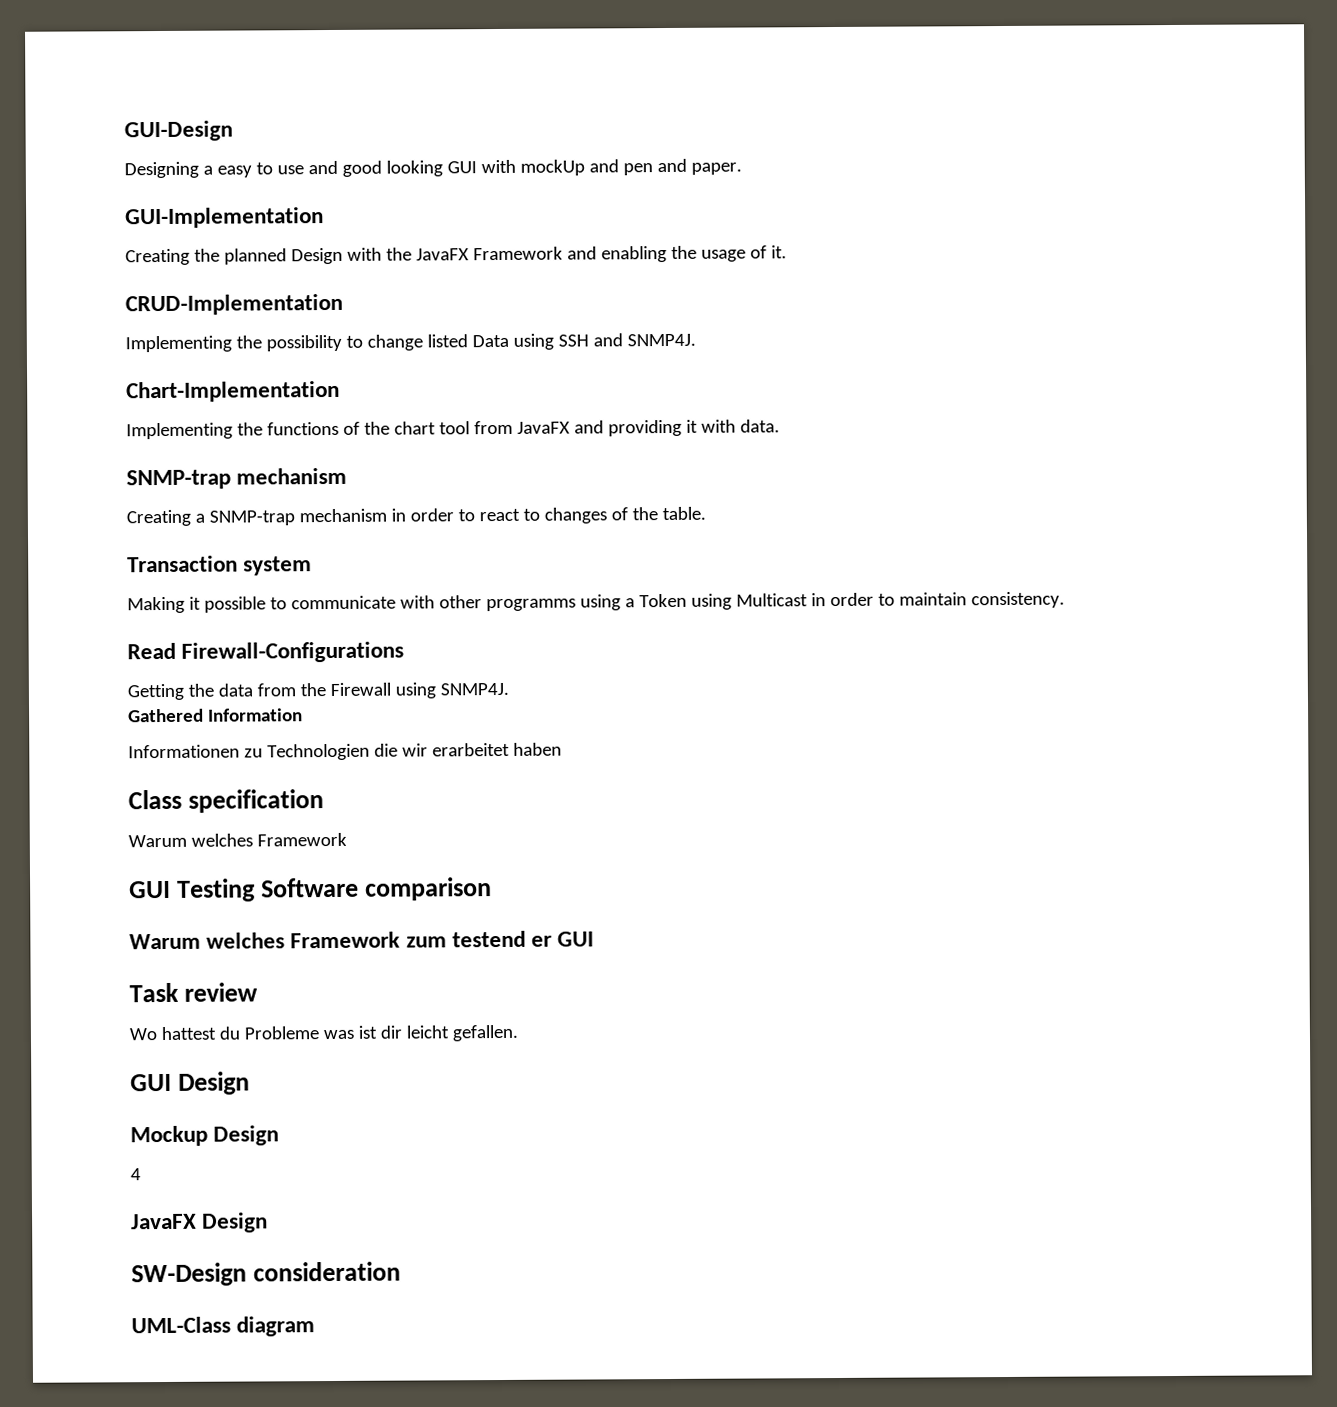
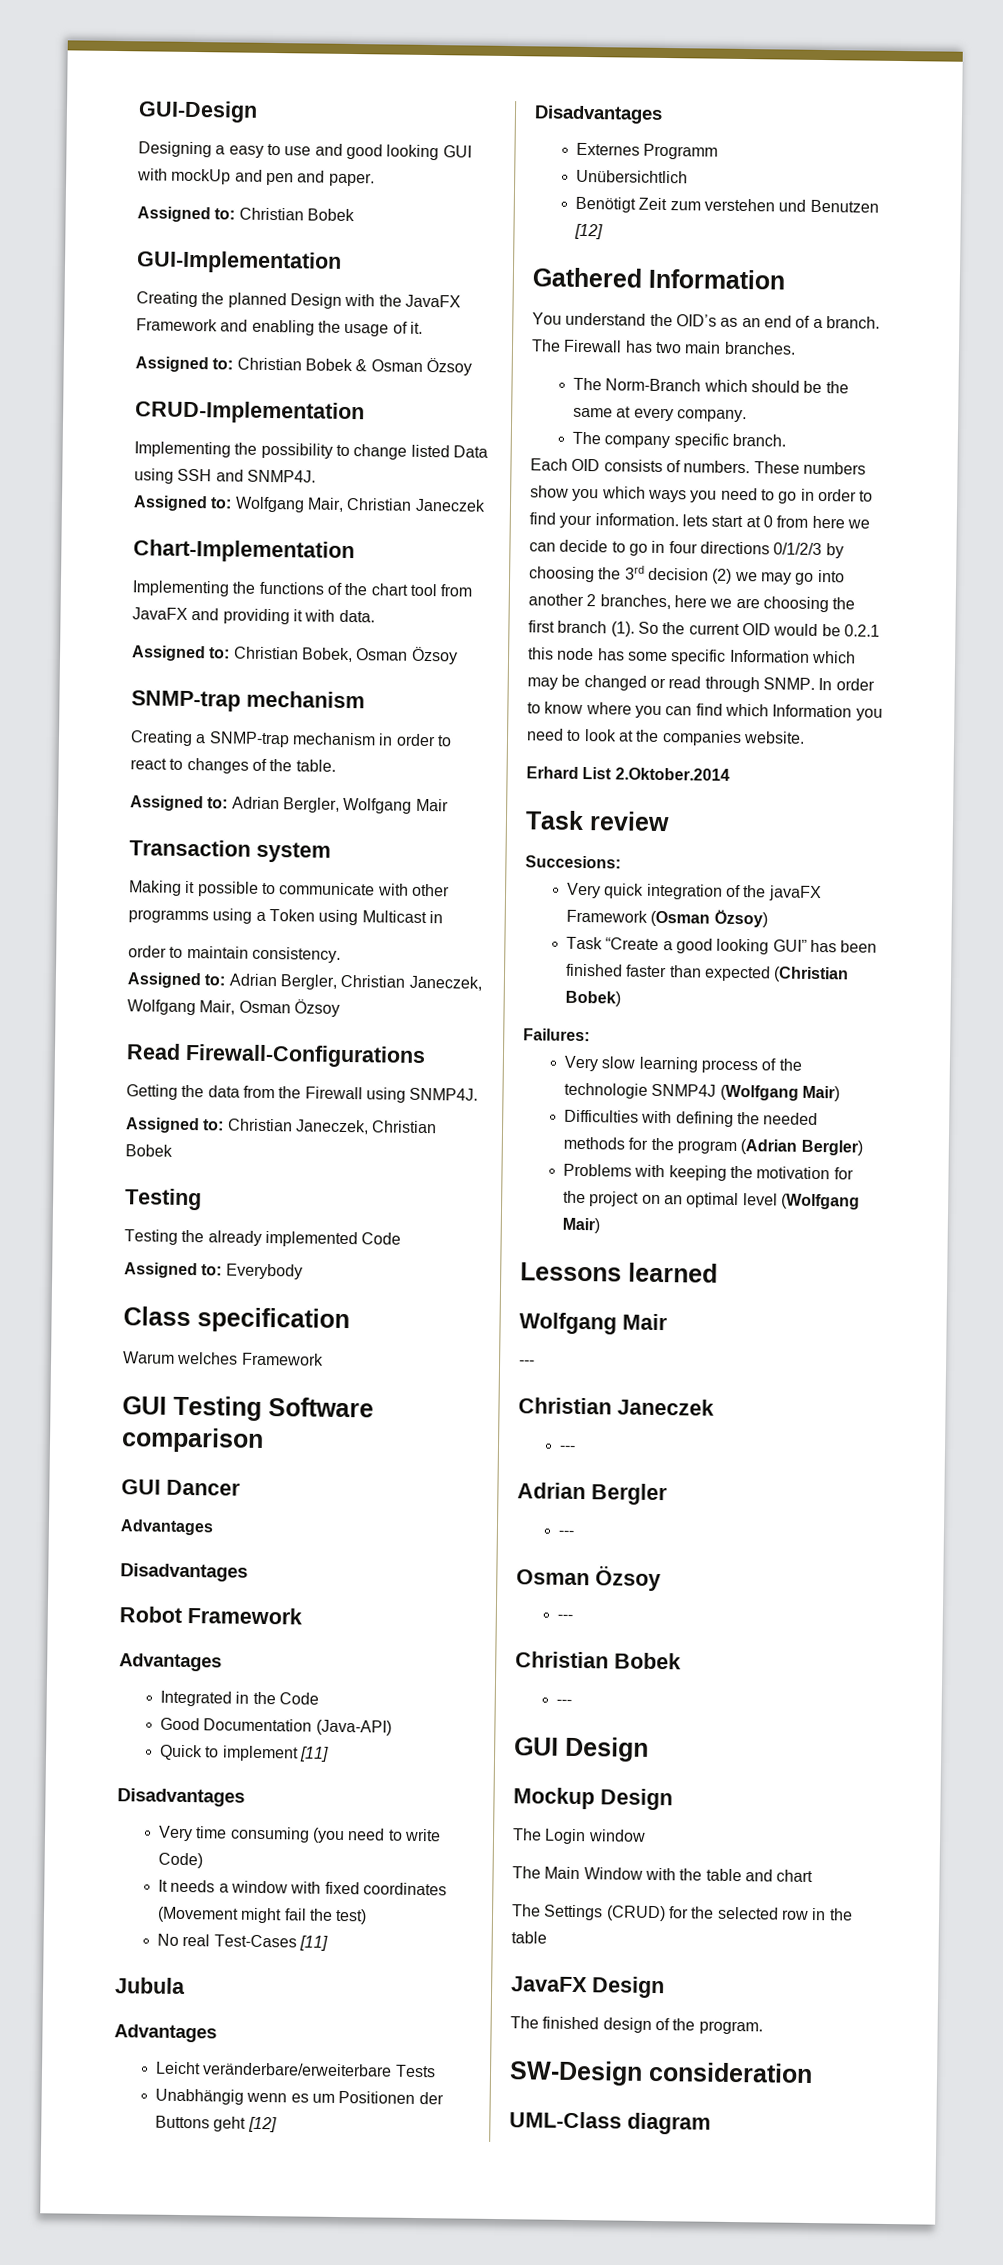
  Designing a easy to use and good looking GUI with mockUp and pen and paper.
+ Assigned to: Christian Bobek
+ Assigned to: Christian Bobek & Osman Özsoy
+ Assigned to: Wolfgang Mair, Christian Janeczek
+ Assigned to: Christian Bobek, Osman Özsoy
+ Assigned to: Adrian Bergler, Wolfgang Mair
- Making it possible to communicate with other programms using a Token using Multicast in order to maintain consistency.
+ Making it possible to communicate with other programms using a Token using Multicast in
+ order to maintain consistency.
+ Assigned to: Adrian Bergler, Christian Janeczek, Wolfgang Mair, Osman Özsoy
- Gathered Information
- Informationen zu Technologien die wir erarbeitet haben
+ Assigned to: Christian Janeczek, Christian Bobek
+ Testing
+ Testing the already implemented Code
+ Assigned to: Everybody
- Warum welches Framework zum testend er GUI
+ GUI Dancer
+ Advantages
+ Disadvantages
+ Robot Framework
+ Advantages
+ Integrated in the Code
+ Good Documentation (Java-API)
+ Quick to implement [11]
+ Disadvantages
+ Very time consuming (you need to write Code)
+ It needs a window with fixed coordinates (Movement might fail the test)
+ No real Test-Cases [11]
+ Jubula
+ Advantages
+ Leicht veränderbare/erweiterbare Tests
+ Unabhängig wenn es um Positionen der Buttons geht [12]
+ Disadvantages
+ Externes Programm
+ Unübersichtlich
+ Benötigt Zeit zum verstehen und Benutzen [12]
+ Gathered Information
+ You understand the OID’s as an end of a branch. The Firewall has two main branches.
+ The Norm-Branch which should be the same at every company.
+ The company specific branch.
+ Each OID consists of numbers. These numbers show you which ways you need to go in order to find your information. lets start at 0 from here we can decide to go in four directions 0/1/2/3 by choosing the 3rd decision (2) we may go into another 2 branches, here we are choosing the first branch (1). So the current OID would be 0.2.1 this node has some specific Information which may be changed or read through SNMP. In order to know where you can find which Information you need to look at the companies website.
+ Erhard List 2.Oktober.2014
  Task review
- Wo hattest du Probleme was ist dir leicht gefallen.
+ Succesions:
+ Very quick integration of the javaFX Framework (Osman Özsoy)
+ Task “Create a good looking GUI” has been finished faster than expected (Christian Bobek)
+ Failures:
+ Very slow learning process of the technologie SNMP4J (Wolfgang Mair)
+ Difficulties with defining the needed methods for the program (Adrian Bergler)
+ Problems with keeping the motivation for the project on an optimal level (Wolfgang Mair)
+ Lessons learned
+ Wolfgang Mair
+ ---
+ Christian Janeczek
+ ---
+ Adrian Bergler
+ ---
+ Osman Özsoy
+ ---
+ Christian Bobek
+ ---
  GUI Design
  Mockup Design
- 4
+ The Login window
+ The Main Window with the table and chart
+ The Settings (CRUD) for the selected row in the table
  JavaFX Design
+ The finished design of the program.

